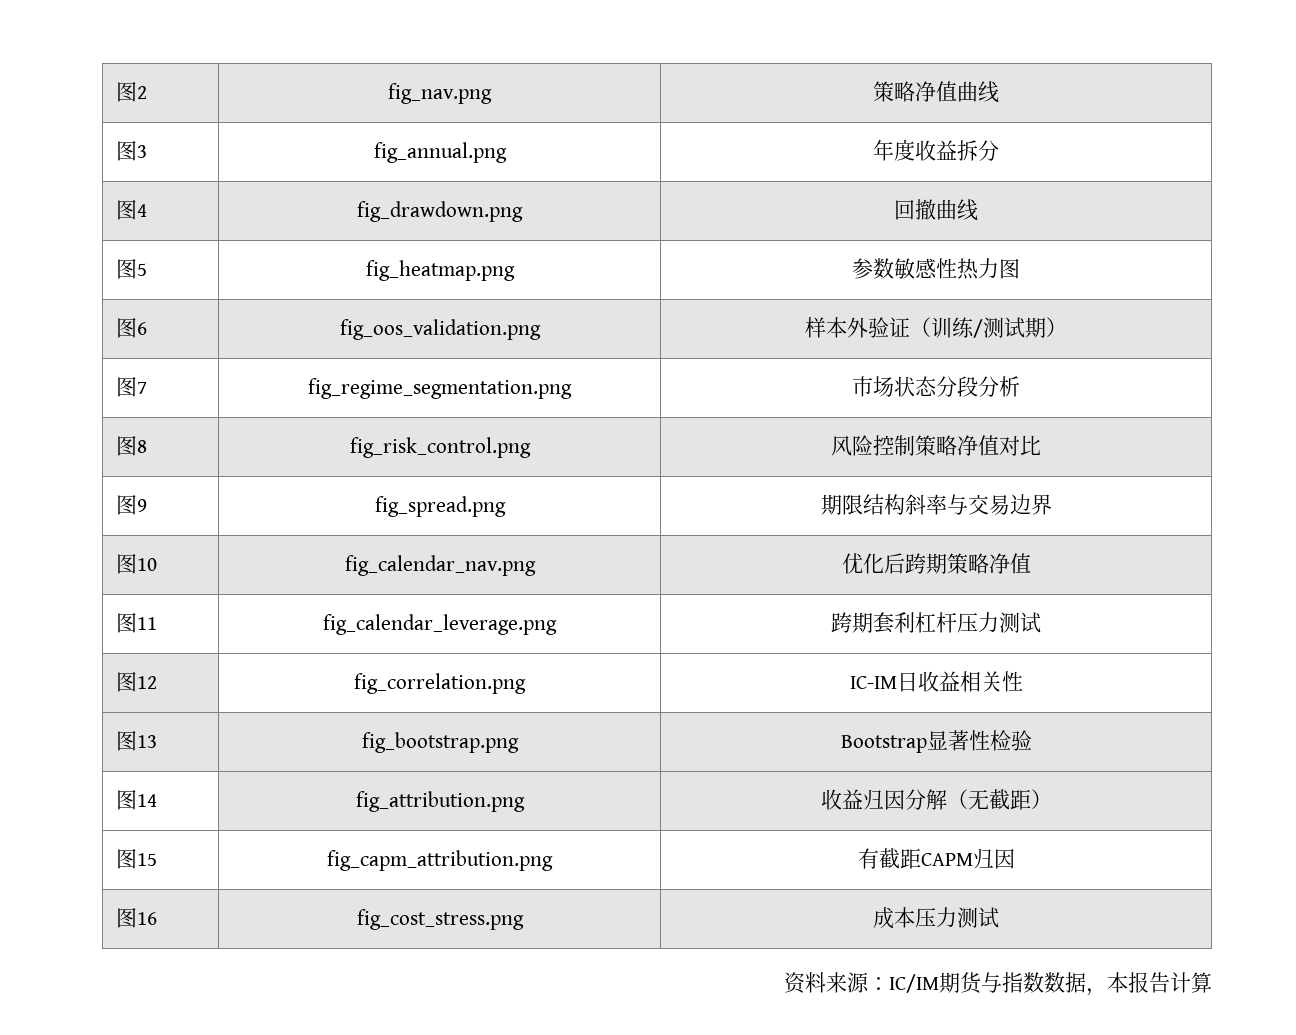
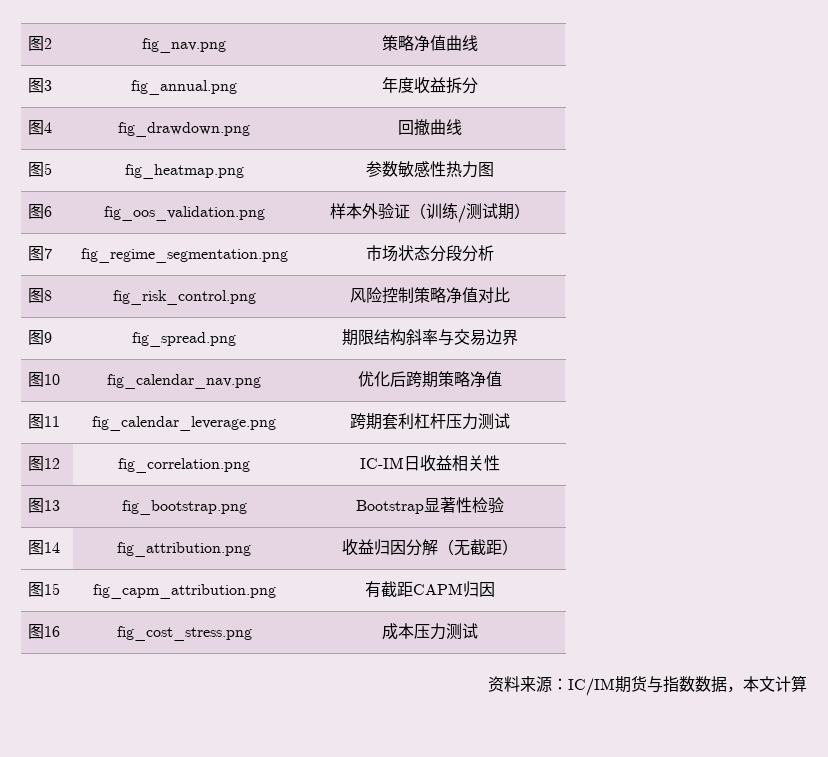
- 资料来源：IC/IM期货与指数数据，本报告计算
+ 资料来源：IC/IM期货与指数数据，本文计算

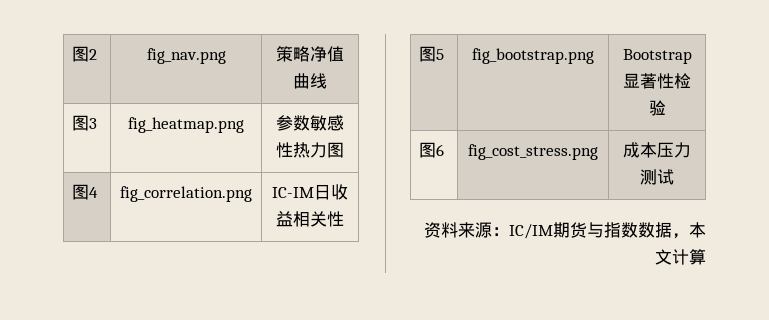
- 图3 | fig_annual.png | 年度收益拆分
- 图4 | fig_drawdown.png | 回撤曲线
- 图5 | fig_heatmap.png | 参数敏感性热力图
+ 图3 | fig_heatmap.png | 参数敏感性热力图
- 图6 | fig_oos_validation.png | 样本外验证（训练/测试期）
- 图7 | fig_regime_segmentation.png | 市场状态分段分析
- 图8 | fig_risk_control.png | 风险控制策略净值对比
- 图9 | fig_spread.png | 期限结构斜率与交易边界
- 图10 | fig_calendar_nav.png | 优化后跨期策略净值
- 图11 | fig_calendar_leverage.png | 跨期套利杠杆压力测试
- 图12 | fig_correlation.png | IC-IM日收益相关性
+ 图4 | fig_correlation.png | IC-IM日收益相关性
- 图13 | fig_bootstrap.png | Bootstrap显著性检验
+ 图5 | fig_bootstrap.png | Bootstrap显著性检验
- 图14 | fig_attribution.png | 收益归因分解（无截距）
- 图15 | fig_capm_attribution.png | 有截距CAPM归因
- 图16 | fig_cost_stress.png | 成本压力测试
+ 图6 | fig_cost_stress.png | 成本压力测试

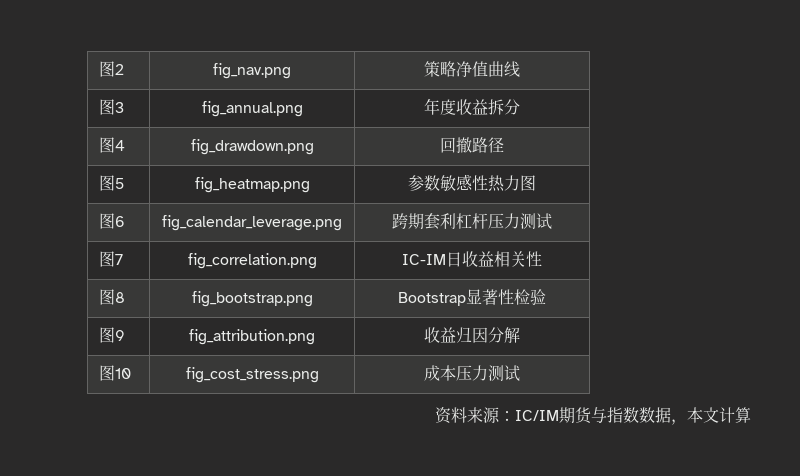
- 图3 | fig_heatmap.png | 参数敏感性热力图
+ 图3 | fig_annual.png | 年度收益拆分
+ 图4 | fig_drawdown.png | 回撤路径
+ 图5 | fig_heatmap.png | 参数敏感性热力图
- 图4 | fig_correlation.png | IC-IM日收益相关性
+ 图6 | fig_calendar_leverage.png | 跨期套利杠杆压力测试
+ 图7 | fig_correlation.png | IC-IM日收益相关性
- 图5 | fig_bootstrap.png | Bootstrap显著性检验
+ 图8 | fig_bootstrap.png | Bootstrap显著性检验
- 图6 | fig_cost_stress.png | 成本压力测试
+ 图9 | fig_attribution.png | 收益归因分解
+ 图10 | fig_cost_stress.png | 成本压力测试

